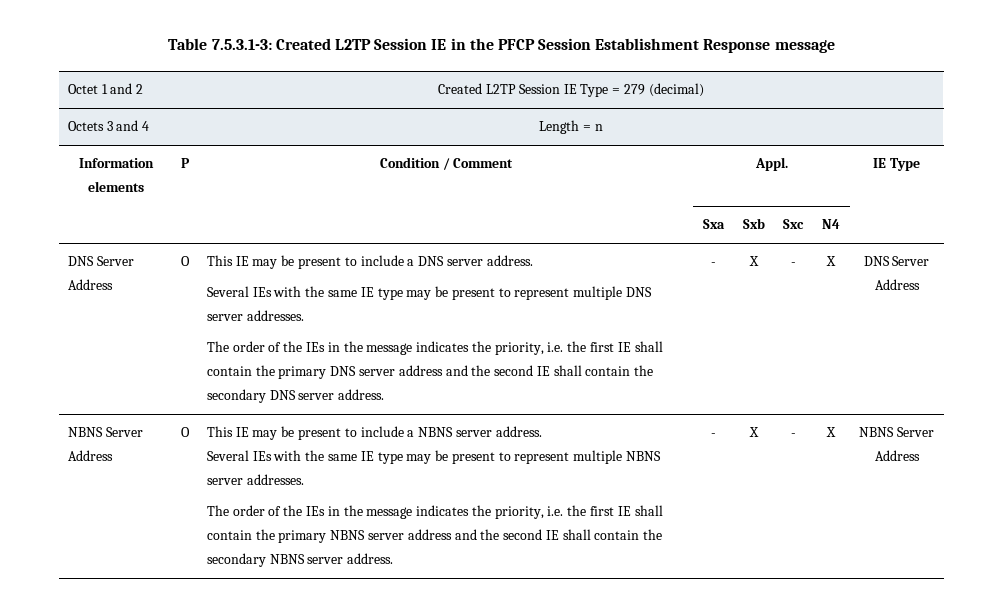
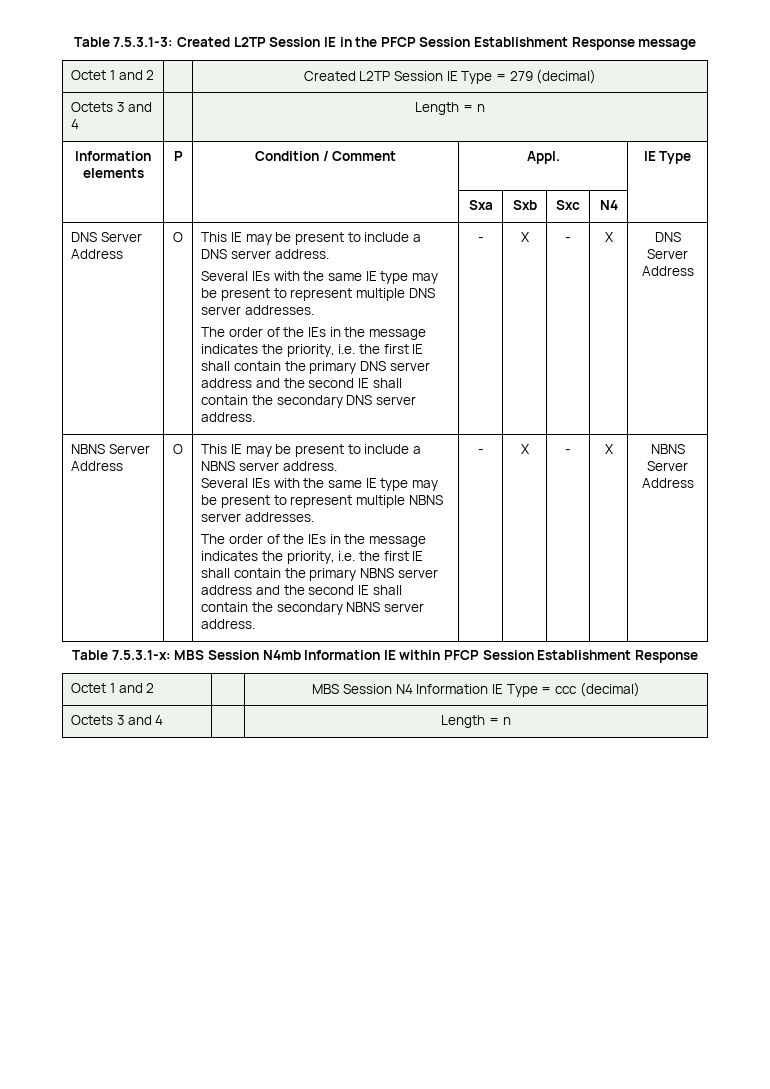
+ Table 7.5.3.1-x: MBS Session N4mb Information IE within PFCP Session Establishment Response
+ Octet 1 and 2 | | MBS Session N4 Information IE Type = ccc (decimal)
+ Octets 3 and 4 | | Length = n

